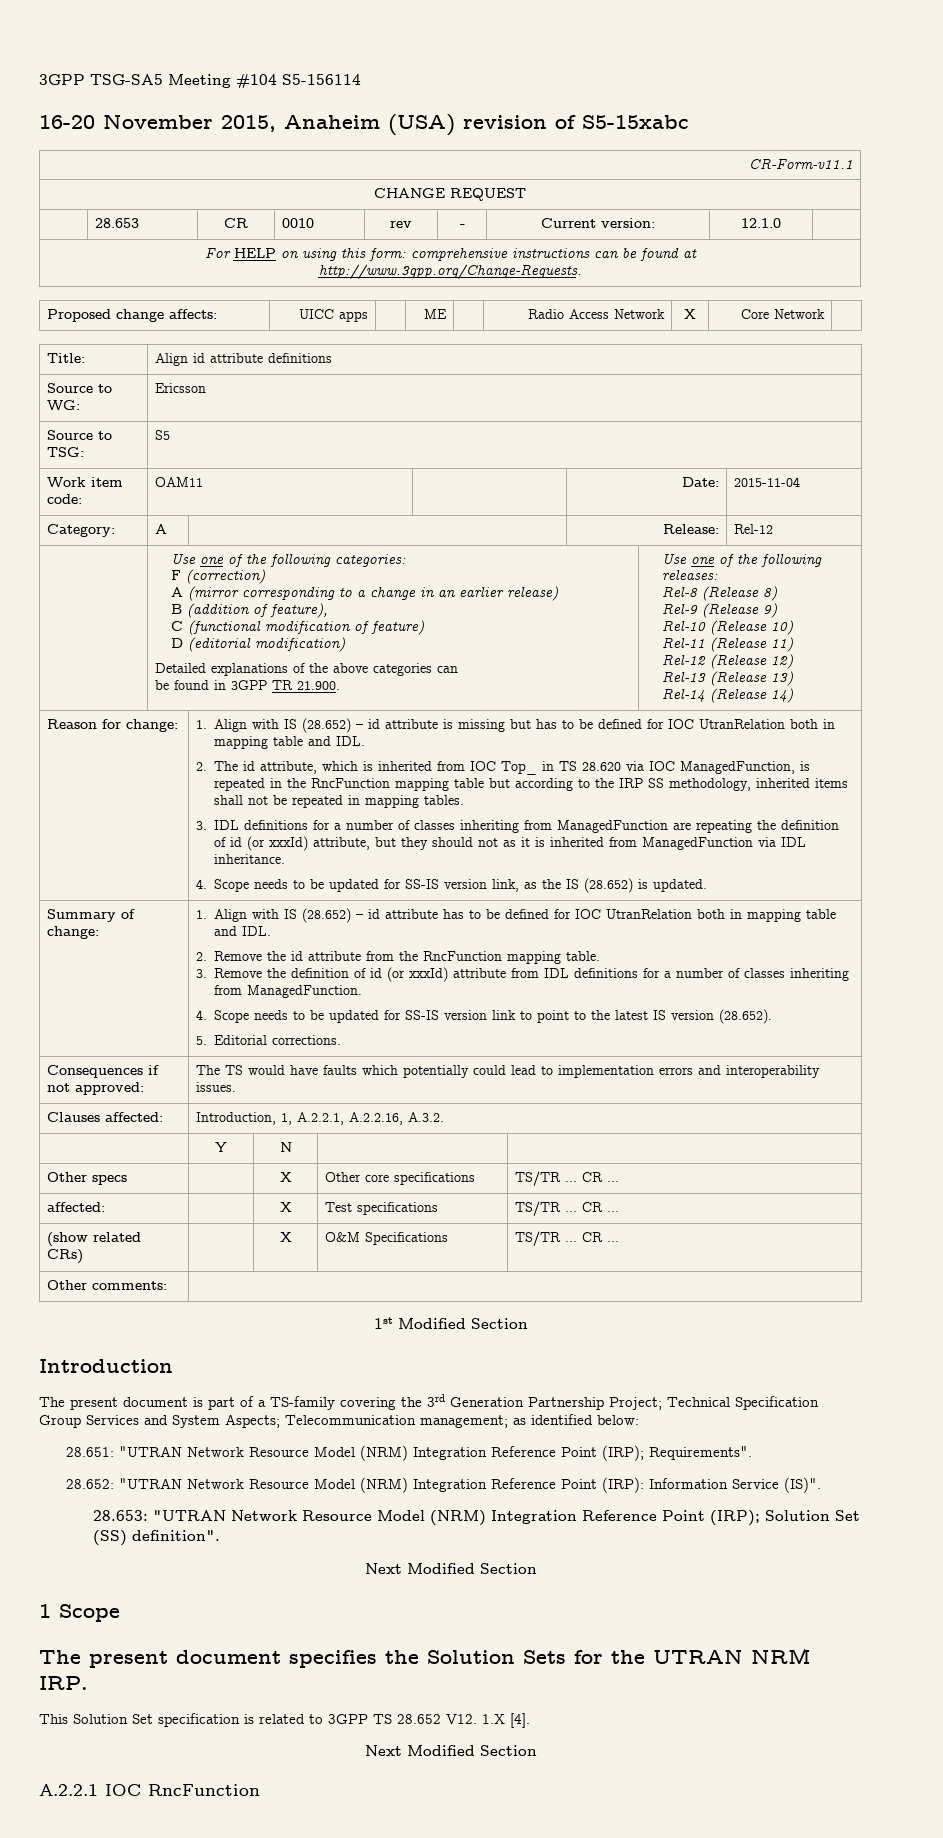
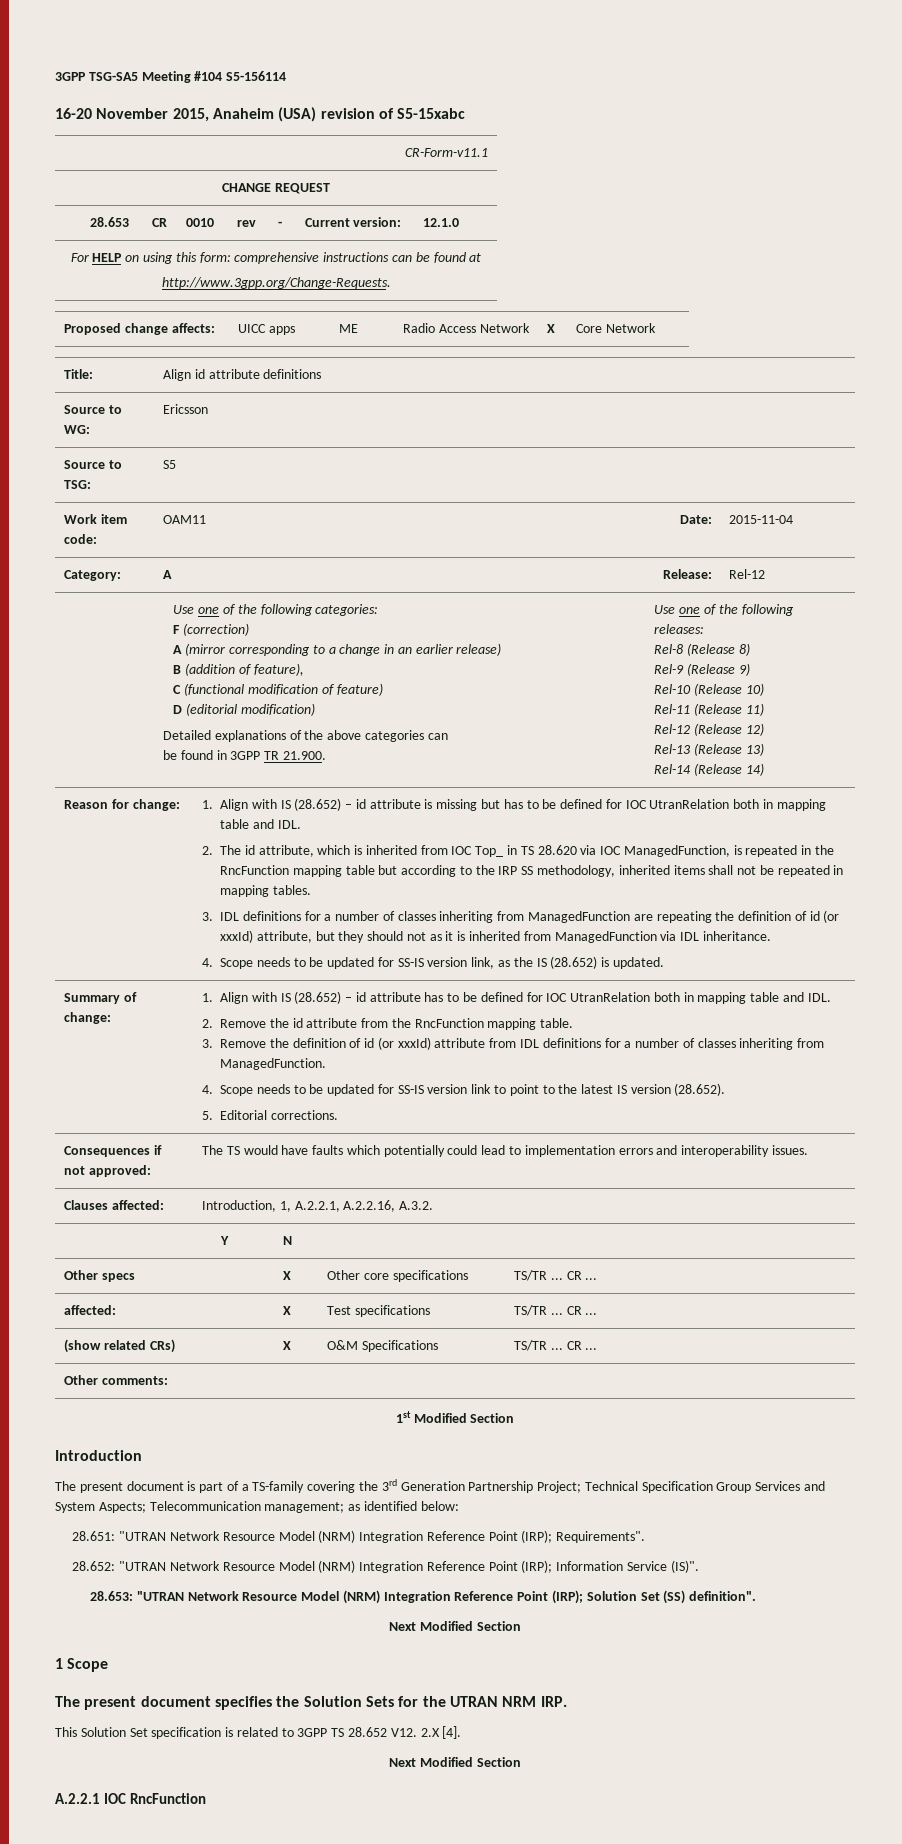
- 28.652: "UTRAN Network Resource Model (NRM) Integration Reference Point (IRP): Information Service (IS)".
+ 28.652: "UTRAN Network Resource Model (NRM) Integration Reference Point (IRP); Information Service (IS)".
- This Solution Set specification is related to 3GPP TS 28.652 V12. 1.X [4].
+ This Solution Set specification is related to 3GPP TS 28.652 V12. 2.X [4].

